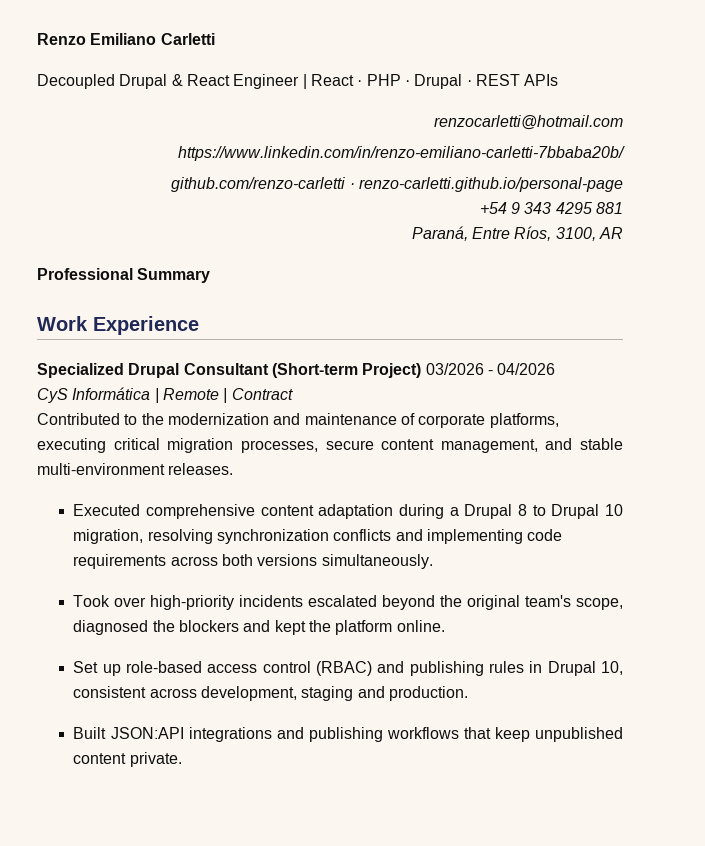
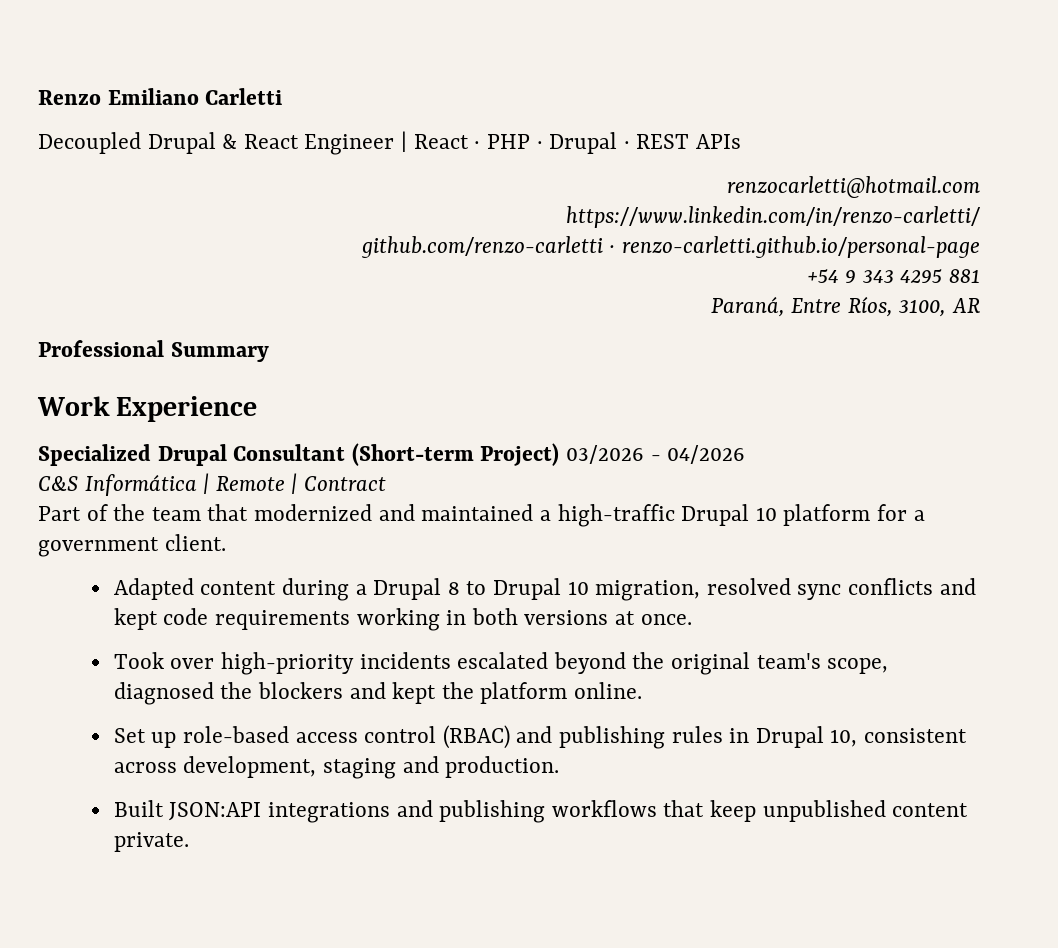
- https://www.linkedin.com/in/renzo-emiliano-carletti-7bbaba20b/
+ https://www.linkedin.com/in/renzo-carletti/
- CyS Informática | Remote | Contract
+ C&S Informática | Remote | Contract
- Contributed to the modernization and maintenance of corporate platforms, executing critical migration processes, secure content management, and stable multi-environment releases.
- Executed comprehensive content adaptation during a Drupal 8 to Drupal 10 migration, resolving synchronization conflicts and implementing code requirements across both versions simultaneously.
+ Part of the team that modernized and maintained a high-traffic Drupal 10 platform for a government client.
+ Adapted content during a Drupal 8 to Drupal 10 migration, resolved sync conflicts and kept code requirements working in both versions at once.

